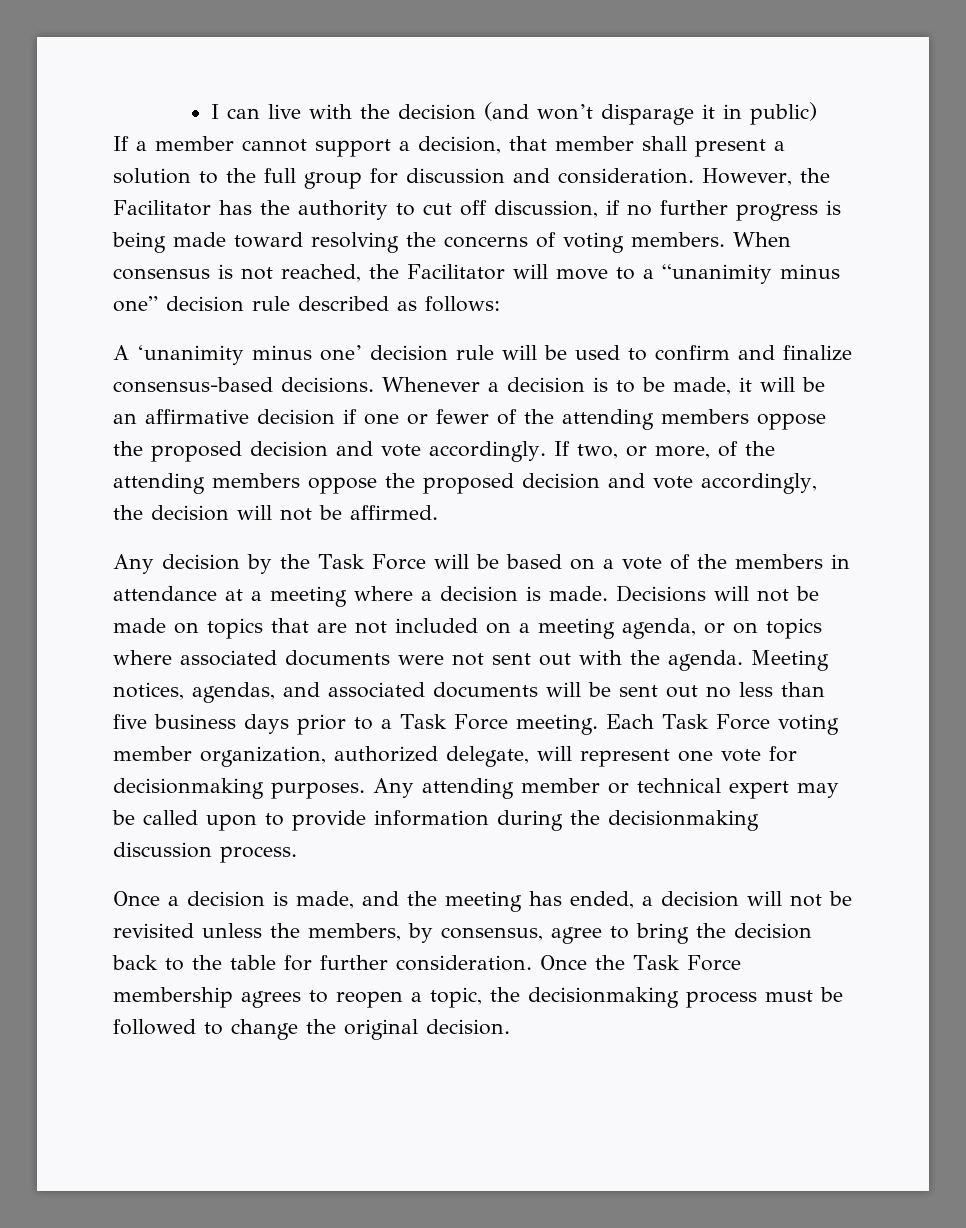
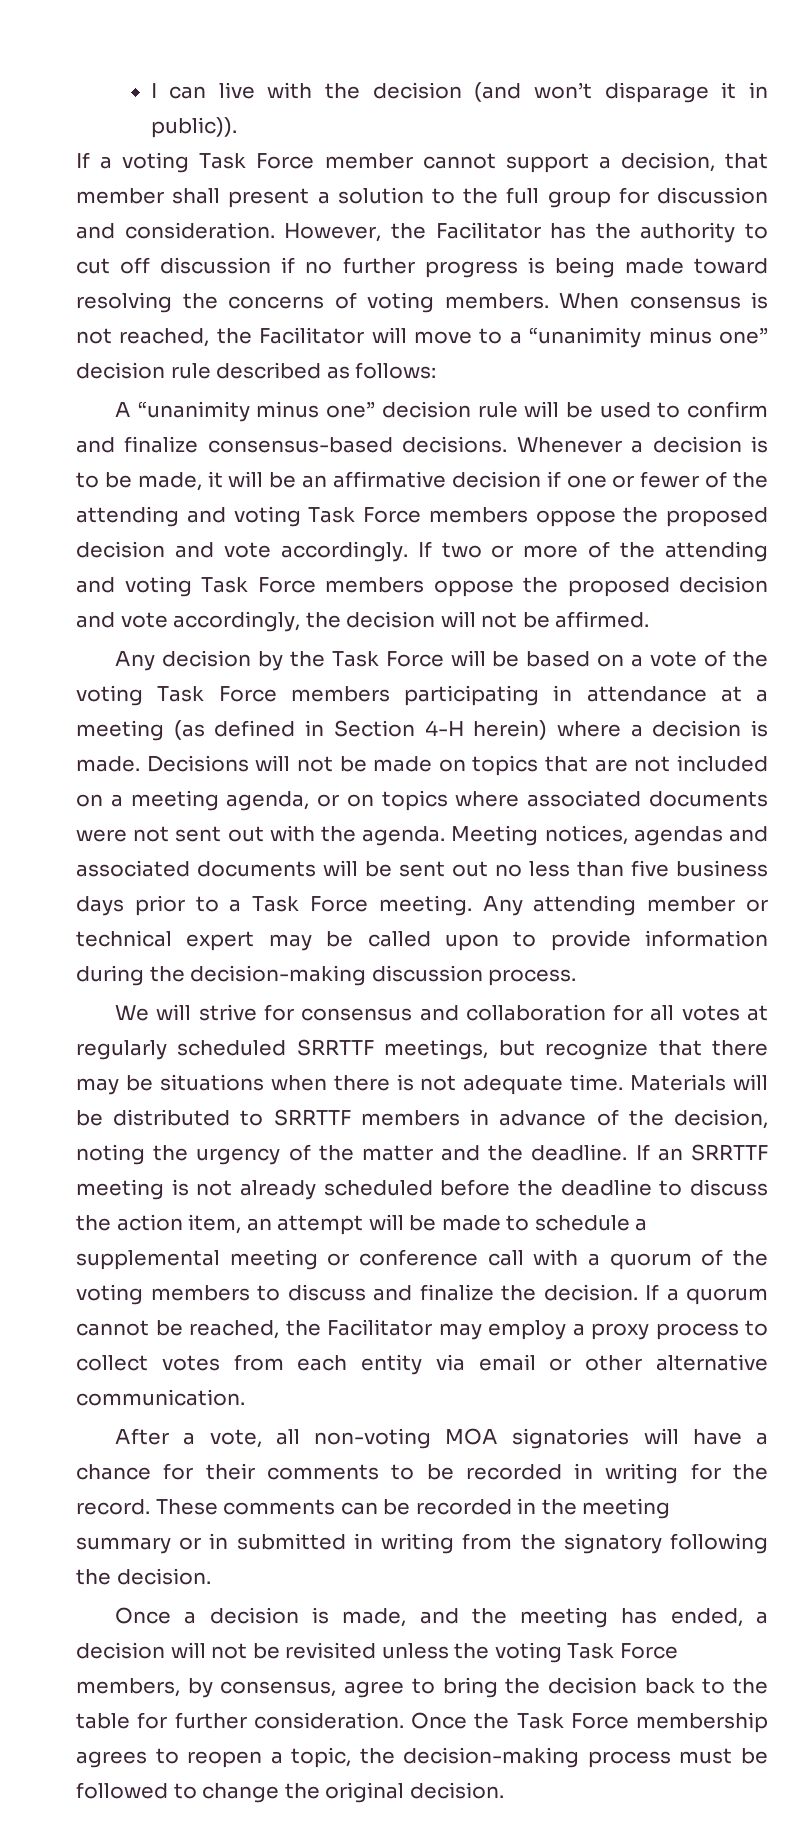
- I can live with the decision (and won’t disparage it in public)
- If a member cannot support a decision, that member shall present a solution to the full group for discussion and consideration.
+ I can live with the decision (and won’t disparage it in public)).
+ If a voting Task Force member cannot support a decision, that member shall present a solution to the full group for discussion and consideration.
- However, the Facilitator has the authority to cut off discussion, if no further progress is being made toward resolving the concerns of voting members.
+ However, the Facilitator has the authority to cut off discussion if no further progress is being made toward resolving the concerns of voting members.
- A ‘unanimity minus one’ decision rule will be used to confirm and finalize consensus-based decisions.
+ A “unanimity minus one” decision rule will be used to confirm and finalize consensus-based decisions.
- Whenever a decision is to be made, it will be an affirmative decision if one or fewer of the attending members oppose the proposed decision and vote accordingly.
+ Whenever a decision is to be made, it will be an affirmative decision if one or fewer of the attending and voting Task Force members oppose the proposed decision and vote accordingly.
- If two, or more, of the attending members oppose the proposed decision and vote accordingly, the decision will not be affirmed.
+ If two or more of the attending and voting Task Force members oppose the proposed decision and vote accordingly, the decision will not be affirmed.
- Any decision by the Task Force will be based on a vote of the members in attendance at a meeting where a decision is made.
+ Any decision by the Task Force will be based on a vote of the voting Task Force members participating in attendance at a meeting (as defined in Section 4-H herein) where a decision is made.
- Meeting notices, agendas, and associated documents will be sent out no less than five business days prior to a Task Force meeting.
+ Meeting notices, agendas and associated documents will be sent out no less than five business days prior to a Task Force meeting.
- Each Task Force voting member organization, authorized delegate, will represent one vote for decisionmaking purposes.
- Any attending member or technical expert may be called upon to provide information during the decisionmaking discussion process.
+ Any attending member or technical expert may be called upon to provide information during the decision-making discussion process.
+ We will strive for consensus and collaboration for all votes at regularly scheduled SRRTTF meetings, but recognize that there may be situations when there is not adequate time. Materials will be distributed to SRRTTF members in advance of the decision, noting the urgency of the matter and the deadline. If an SRRTTF meeting is not already scheduled before the deadline to discuss the action item, an attempt will be made to schedule a supplemental meeting or conference call with a quorum of the voting members to discuss and finalize the decision. If a quorum cannot be reached, the Facilitator may employ a proxy process to collect votes from each entity via email or other alternative communication.
+ After a vote, all non-voting MOA signatories will have a chance for their comments to be recorded in writing for the record. These comments can be recorded in the meeting summary or in submitted in writing from the signatory following the decision.
- Once a decision is made, and the meeting has ended, a decision will not be revisited unless the members, by consensus, agree to bring the decision back to the table for further consideration.
+ Once a decision is made, and the meeting has ended, a decision will not be revisited unless the voting Task Force members, by consensus, agree to bring the decision back to the table for further consideration.
- Once the Task Force membership agrees to reopen a topic, the decisionmaking process must be followed to change the original decision.
+ Once the Task Force membership agrees to reopen a topic, the decision-making process must be followed to change the original decision.

